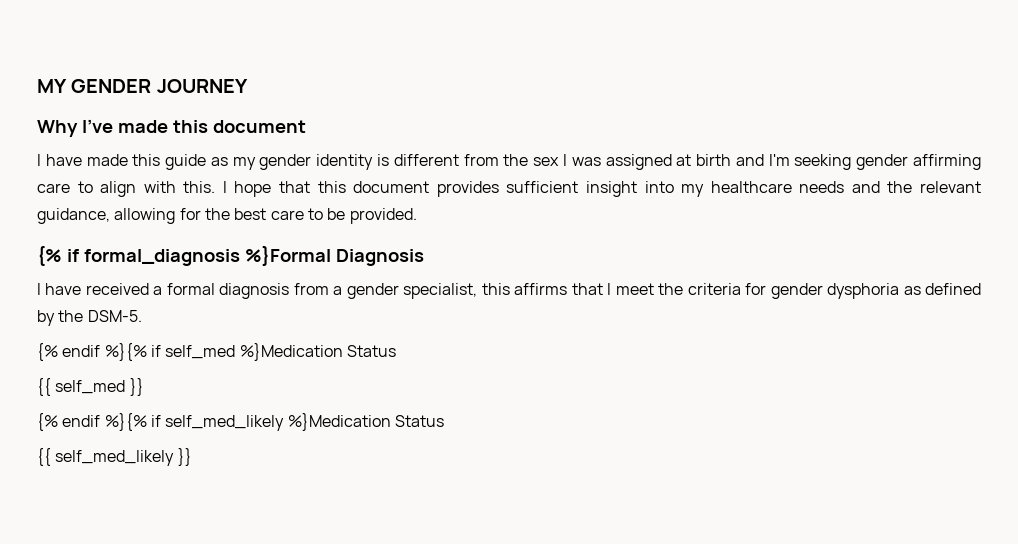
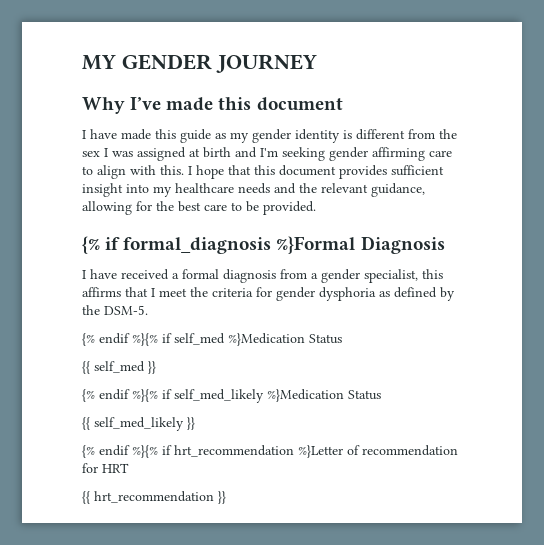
+ {% endif %}{% if hrt_recommendation %}Letter of recommendation for HRT
+ {{ hrt_recommendation }}

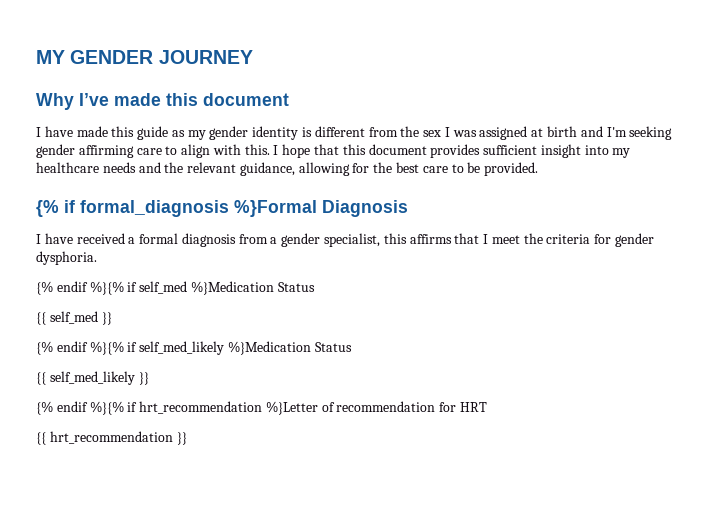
- I have received a formal diagnosis from a gender specialist, this affirms that I meet the criteria for gender dysphoria as defined by the DSM-5.
+ I have received a formal diagnosis from a gender specialist, this affirms that I meet the criteria for gender dysphoria.

